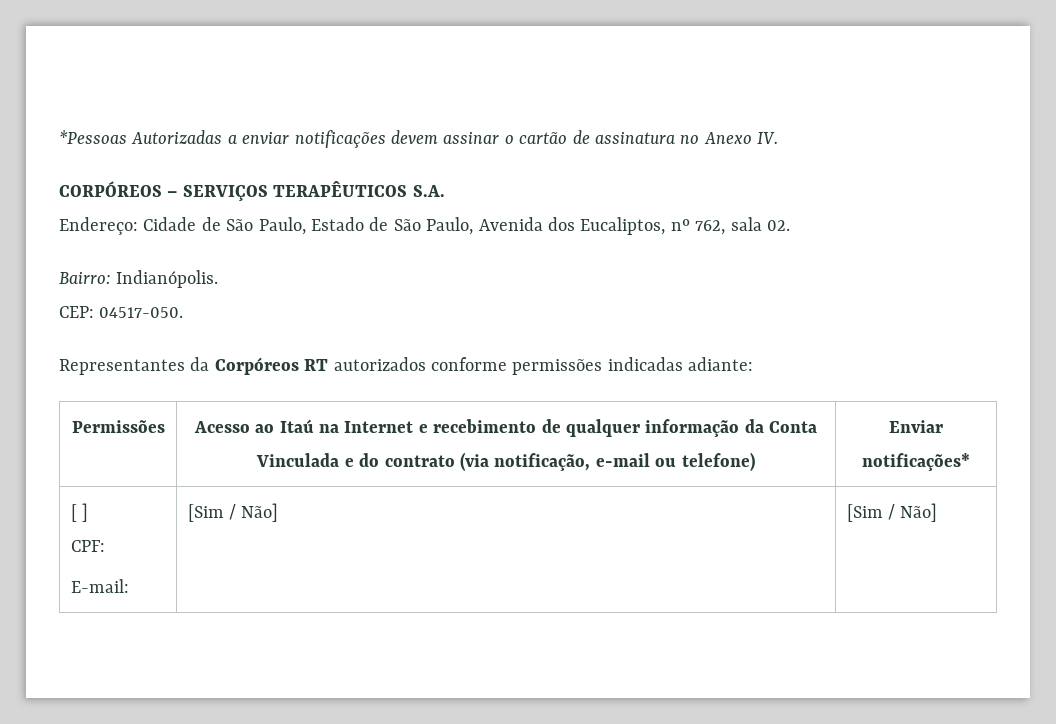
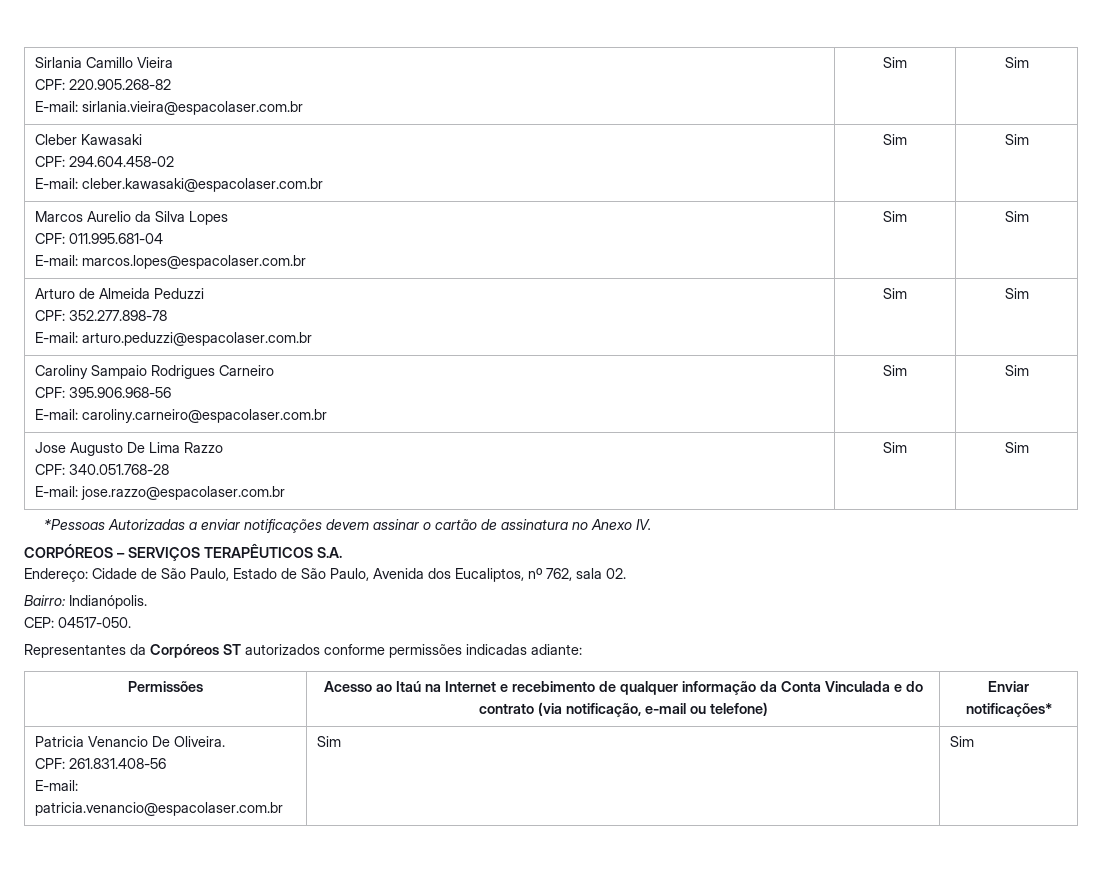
+ Sirlania Camillo Vieira
+ CPF: 220.905.268-82
+ E-mail: sirlania.vieira@espacolaser.com.br | Sim | Sim
+ Cleber Kawasaki
+ CPF: 294.604.458-02
+ E-mail: cleber.kawasaki@espacolaser.com.br | Sim | Sim
+ Marcos Aurelio da Silva Lopes
+ CPF: 011.995.681-04
+ E-mail: marcos.lopes@espacolaser.com.br | Sim | Sim
+ Arturo de Almeida Peduzzi
+ CPF: 352.277.898-78
+ E-mail: arturo.peduzzi@espacolaser.com.br | Sim | Sim
+ Caroliny Sampaio Rodrigues Carneiro
+ CPF: 395.906.968-56
+ E-mail: caroliny.carneiro@espacolaser.com.br | Sim | Sim
+ Jose Augusto De Lima Razzo
+ CPF: 340.051.768-28
+ E-mail: jose.razzo@espacolaser.com.br | Sim | Sim
- Representantes da Corpóreos RT autorizados conforme permissões indicadas adiante:
+ Representantes da Corpóreos ST autorizados conforme permissões indicadas adiante:
- [ ]
- CPF:
- E-mail: | [Sim / Não] | [Sim / Não]
+ Patricia Venancio De Oliveira.
+ CPF: 261.831.408-56
+ E-mail: patricia.venancio@espacolaser.com.br | Sim | Sim

